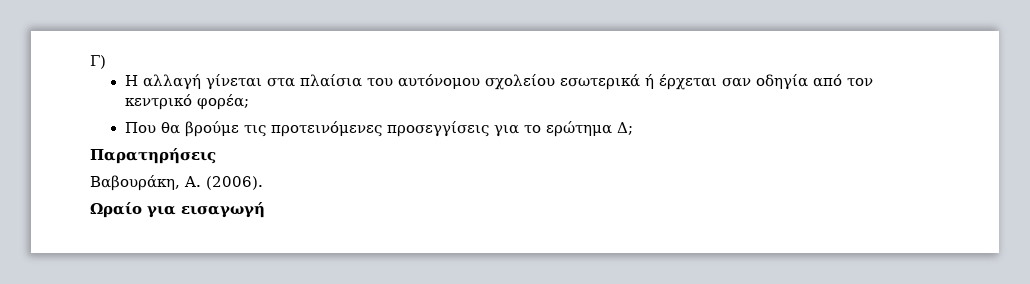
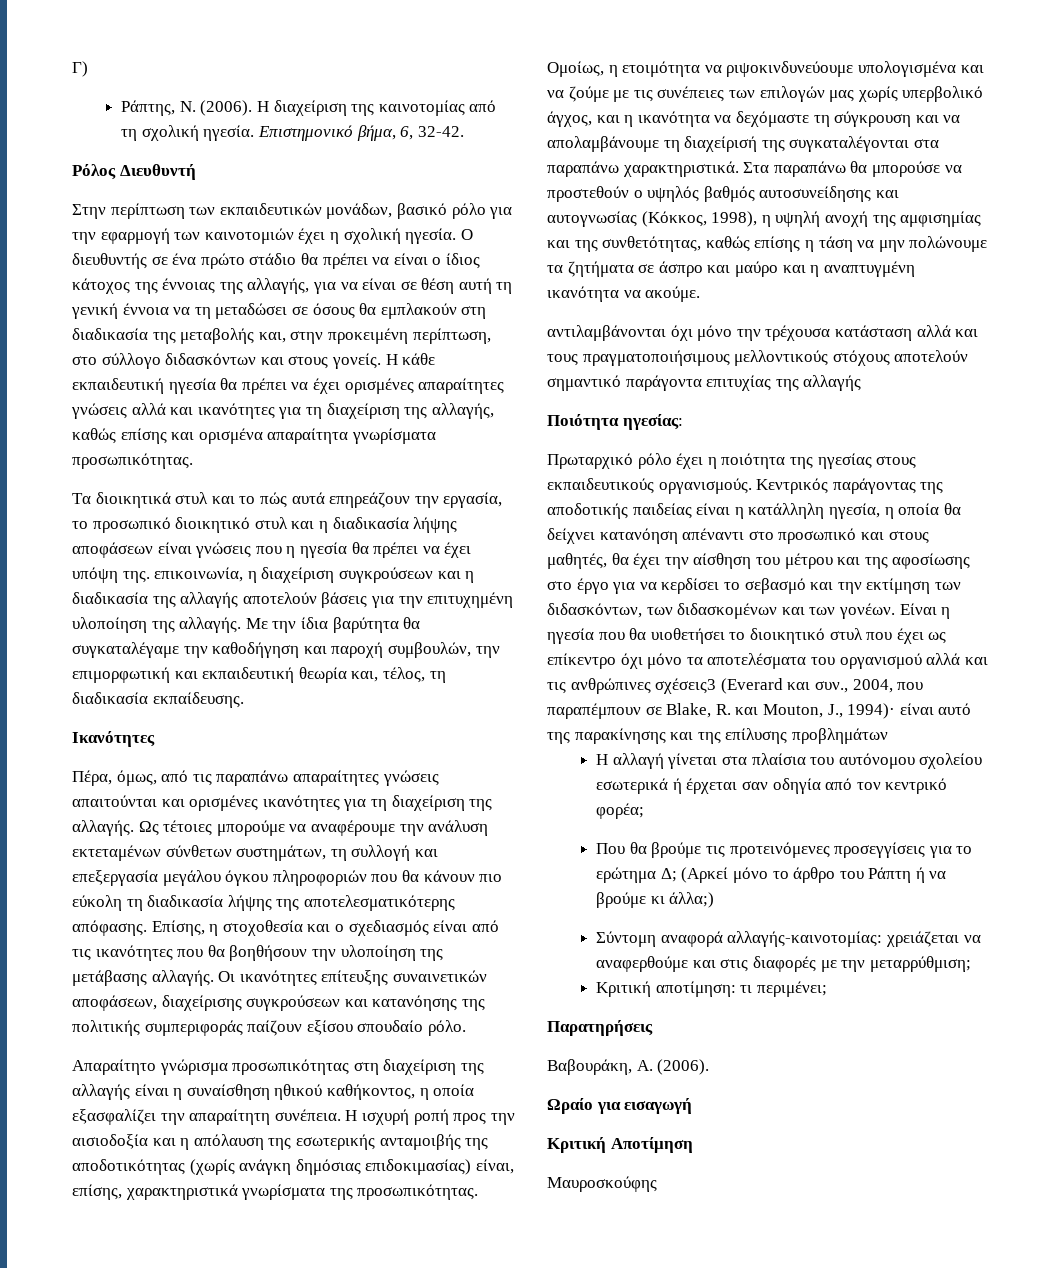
+ Ράπτης, Ν. (2006). Η διαχείριση της καινοτομίας από τη σχολική ηγεσία. Επιστημονικό βήμα, 6, 32-42.
+ Ρόλος Διευθυντή
+ Στην περίπτωση των εκπαιδευτικών μονάδων, βασικό ρόλο για την εφαρμογή των καινοτομιών έχει η σχολική ηγεσία. Ο διευθυντής σε ένα πρώτο στάδιο θα πρέπει να είναι ο ίδιος κάτοχος της έννοιας της αλλαγής, για να είναι σε θέση αυτή τη γενική έννοια να τη μεταδώσει σε όσους θα εμπλακούν στη διαδικασία της μεταβολής και, στην προκειμένη περίπτωση, στο σύλλογο διδασκόντων και στους γονείς. Η κάθε εκπαιδευτική ηγεσία θα πρέπει να έχει ορισμένες απαραίτητες γνώσεις αλλά και ικανότητες για τη διαχείριση της αλλαγής, καθώς επίσης και ορισμένα απαραίτητα γνωρίσματα προσωπικότητας.
+ Τα διοικητικά στυλ και το πώς αυτά επηρεάζουν την εργασία, το προσωπικό διοικητικό στυλ και η διαδικασία λήψης αποφάσεων είναι γνώσεις που η ηγεσία θα πρέπει να έχει υπόψη της. επικοινωνία, η διαχείριση συγκρούσεων και η διαδικασία της αλλαγής αποτελούν βάσεις για την επιτυχημένη υλοποίηση της αλλαγής. Με την ίδια βαρύτητα θα συγκαταλέγαμε την καθοδήγηση και παροχή συμβουλών, την επιμορφωτική και εκπαιδευτική θεωρία και, τέλος, τη διαδικασία εκπαίδευσης.
+ Ικανότητες
+ Πέρα, όμως, από τις παραπάνω απαραίτητες γνώσεις απαιτούνται και ορισμένες ικανότητες για τη διαχείριση της αλλαγής. Ως τέτοιες μπορούμε να αναφέρουμε την ανάλυση εκτεταμένων σύνθετων συστημάτων, τη συλλογή και επεξεργασία μεγάλου όγκου πληροφοριών που θα κάνουν πιο εύκολη τη διαδικασία λήψης της αποτελεσματικότερης απόφασης. Επίσης, η στοχοθεσία και ο σχεδιασμός είναι από τις ικανότητες που θα βοηθήσουν την υλοποίηση της μετάβασης αλλαγής. Οι ικανότητες επίτευξης συναινετικών αποφάσεων, διαχείρισης συγκρούσεων και κατανόησης της πολιτικής συμπεριφοράς παίζουν εξίσου σπουδαίο ρόλο.
+ Απαραίτητο γνώρισμα προσωπικότητας στη διαχείριση της αλλαγής είναι η συναίσθηση ηθικού καθήκοντος, η οποία εξασφαλίζει την απαραίτητη συνέπεια. Η ισχυρή ροπή προς την αισιοδοξία και η απόλαυση της εσωτερικής ανταμοιβής της αποδοτικότητας (χωρίς ανάγκη δημόσιας επιδοκιμασίας) είναι, επίσης, χαρακτηριστικά γνωρίσματα της προσωπικότητας. Ομοίως, η ετοιμότητα να ριψοκινδυνεύουμε υπολογισμένα και να ζούμε με τις συνέπειες των επιλογών μας χωρίς υπερβολικό άγχος, και η ικανότητα να δεχόμαστε τη σύγκρουση και να απολαμβάνουμε τη διαχείρισή της συγκαταλέγονται στα παραπάνω χαρακτηριστικά. Στα παραπάνω θα μπορούσε να προστεθούν ο υψηλός βαθμός αυτοσυνείδησης και αυτογνωσίας (Κόκκος, 1998), η υψηλή ανοχή της αμφισημίας και της συνθετότητας, καθώς επίσης η τάση να μην πολώνουμε τα ζητήματα σε άσπρο και μαύρο και η αναπτυγμένη ικανότητα να ακούμε.
+ αντιλαμβάνονται όχι μόνο την τρέχουσα κατάσταση αλλά και τους πραγματοποιήσιμους μελλοντικούς στόχους αποτελούν σημαντικό παράγοντα επιτυχίας της αλλαγής
+ Ποιότητα ηγεσίας:
+ Πρωταρχικό ρόλο έχει η ποιότητα της ηγεσίας στους εκπαιδευτικούς οργανισμούς. Κεντρικός παράγοντας της αποδοτικής παιδείας είναι η κατάλληλη ηγεσία, η οποία θα δείχνει κατανόηση απέναντι στο προσωπικό και στους μαθητές, θα έχει την αίσθηση του μέτρου και της αφοσίωσης στο έργο για να κερδίσει το σεβασμό και την εκτίμηση των διδασκόντων, των διδασκομένων και των γονέων. Είναι η ηγεσία που θα υιοθετήσει το διοικητικό στυλ που έχει ως επίκεντρο όχι μόνο τα αποτελέσματα του οργανισμού αλλά και τις ανθρώπινες σχέσεις3 (Everard και συν., 2004, που παραπέμπουν σε Blake, R. και Mouton, J., 1994)· είναι αυτό της παρακίνησης και της επίλυσης προβλημάτων
- Που θα βρούμε τις προτεινόμενες προσεγγίσεις για το ερώτημα Δ;
+ Που θα βρούμε τις προτεινόμενες προσεγγίσεις για το ερώτημα Δ; (Αρκεί μόνο το άρθρο του Ράπτη ή να βρούμε κι άλλα;)
+ Σύντομη αναφορά αλλαγής-καινοτομίας: χρειάζεται να αναφερθούμε και στις διαφορές με την μεταρρύθμιση;
+ Κριτική αποτίμηση: τι περιμένει;
+ Κριτική Αποτίμηση
+ Μαυροσκούφης

